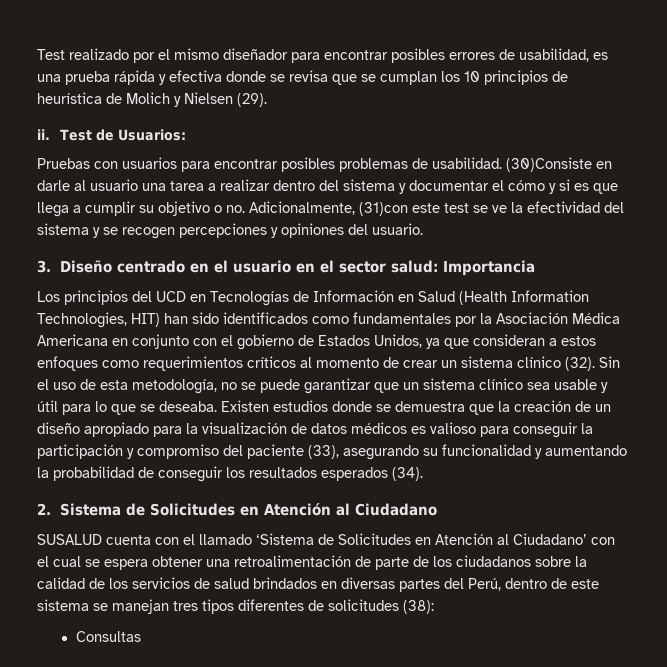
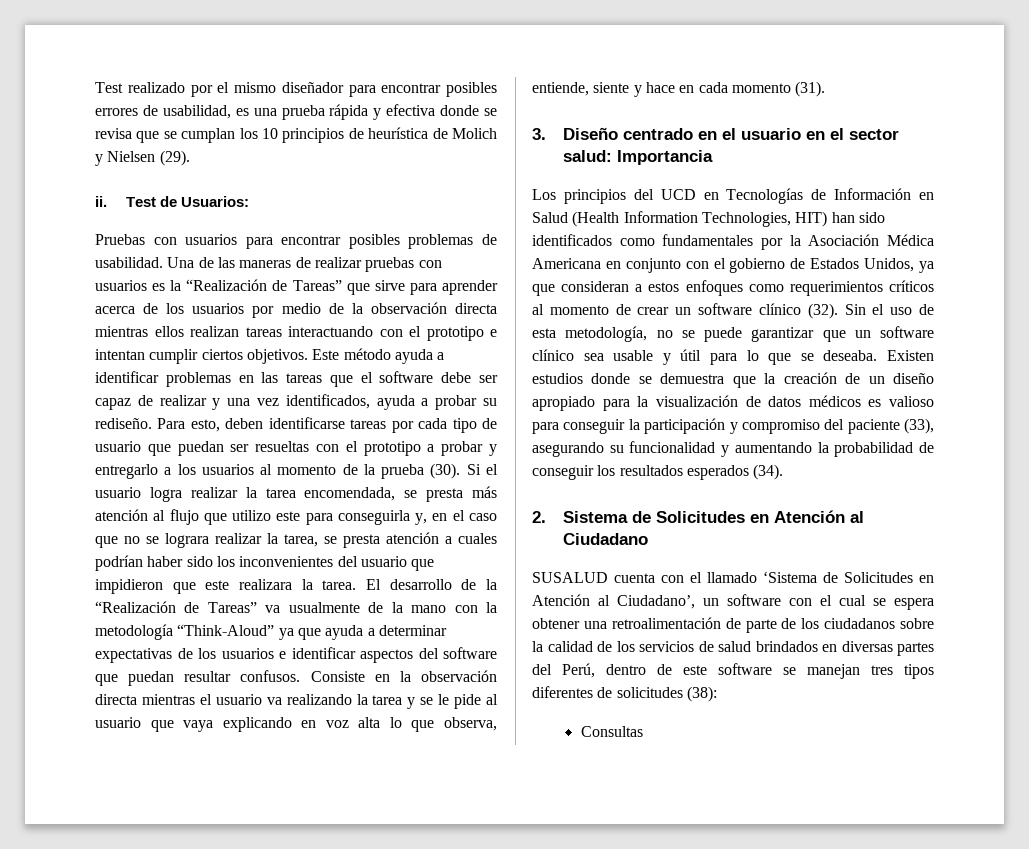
- (30)Consiste en darle al usuario una tarea a realizar dentro del sistema y documentar el cómo y si es que llega a cumplir su objetivo o no. Adicionalmente, (31)con este test se ve la efectividad del sistema y se recogen percepciones y opiniones del usuario.
+ Una de las maneras de realizar pruebas con usuarios es la “Realización de Tareas” que sirve para aprender acerca de los usuarios por medio de la observación directa mientras ellos realizan tareas interactuando con el prototipo e intentan cumplir ciertos objetivos. Este método ayuda a identificar problemas en las tareas que el software debe ser capaz de realizar y una vez identificados, ayuda a probar su rediseño. Para esto, deben identificarse tareas por cada tipo de usuario que puedan ser resueltas con el prototipo a probar y entregarlo a los usuarios al momento de la prueba (30). Si el usuario logra realizar la tarea encomendada, se presta más atención al flujo que utilizo este para conseguirla y, en el caso que no se lograra realizar la tarea, se presta atención a cuales podrían haber sido los inconvenientes del usuario que impidieron que este realizara la tarea. El desarrollo de la “Realización de Tareas” va usualmente de la mano con la metodología “Think-Aloud” ya que ayuda a determinar expectativas de los usuarios e identificar aspectos del software que puedan resultar confusos. Consiste en la observación directa mientras el usuario va realizando la tarea y se le pide al usuario que vaya explicando en voz alta lo que observa, entiende, siente y hace en cada momento (31).
- Los principios del UCD en Tecnologías de Información en Salud (Health Information Technologies, HIT) han sido identificados como fundamentales por la Asociación Médica Americana en conjunto con el gobierno de Estados Unidos, ya que consideran a estos enfoques como requerimientos críticos al momento de crear un sistema clínico (32).
+ Los principios del UCD en Tecnologías de Información en Salud (Health Information Technologies, HIT) han sido identificados como fundamentales por la Asociación Médica Americana en conjunto con el gobierno de Estados Unidos, ya que consideran a estos enfoques como requerimientos críticos al momento de crear un software clínico (32).
- Sin el uso de esta metodología, no se puede garantizar que un sistema clínico sea usable y útil para lo que se deseaba.
+ Sin el uso de esta metodología, no se puede garantizar que un software clínico sea usable y útil para lo que se deseaba.
- SUSALUD cuenta con el llamado ‘Sistema de Solicitudes en Atención al Ciudadano’ con el cual se espera obtener una retroalimentación de parte de los ciudadanos sobre la calidad de los servicios de salud brindados en diversas partes del Perú, dentro de este sistema se manejan tres tipos diferentes de solicitudes (38):
+ SUSALUD cuenta con el llamado ‘Sistema de Solicitudes en Atención al Ciudadano’, un software con el cual se espera obtener una retroalimentación de parte de los ciudadanos sobre la calidad de los servicios de salud brindados en diversas partes del Perú, dentro de este software se manejan tres tipos diferentes de solicitudes (38):

